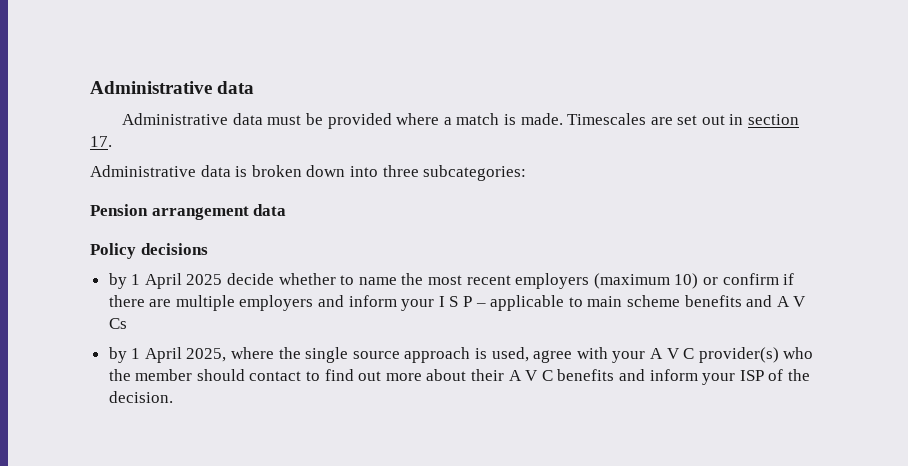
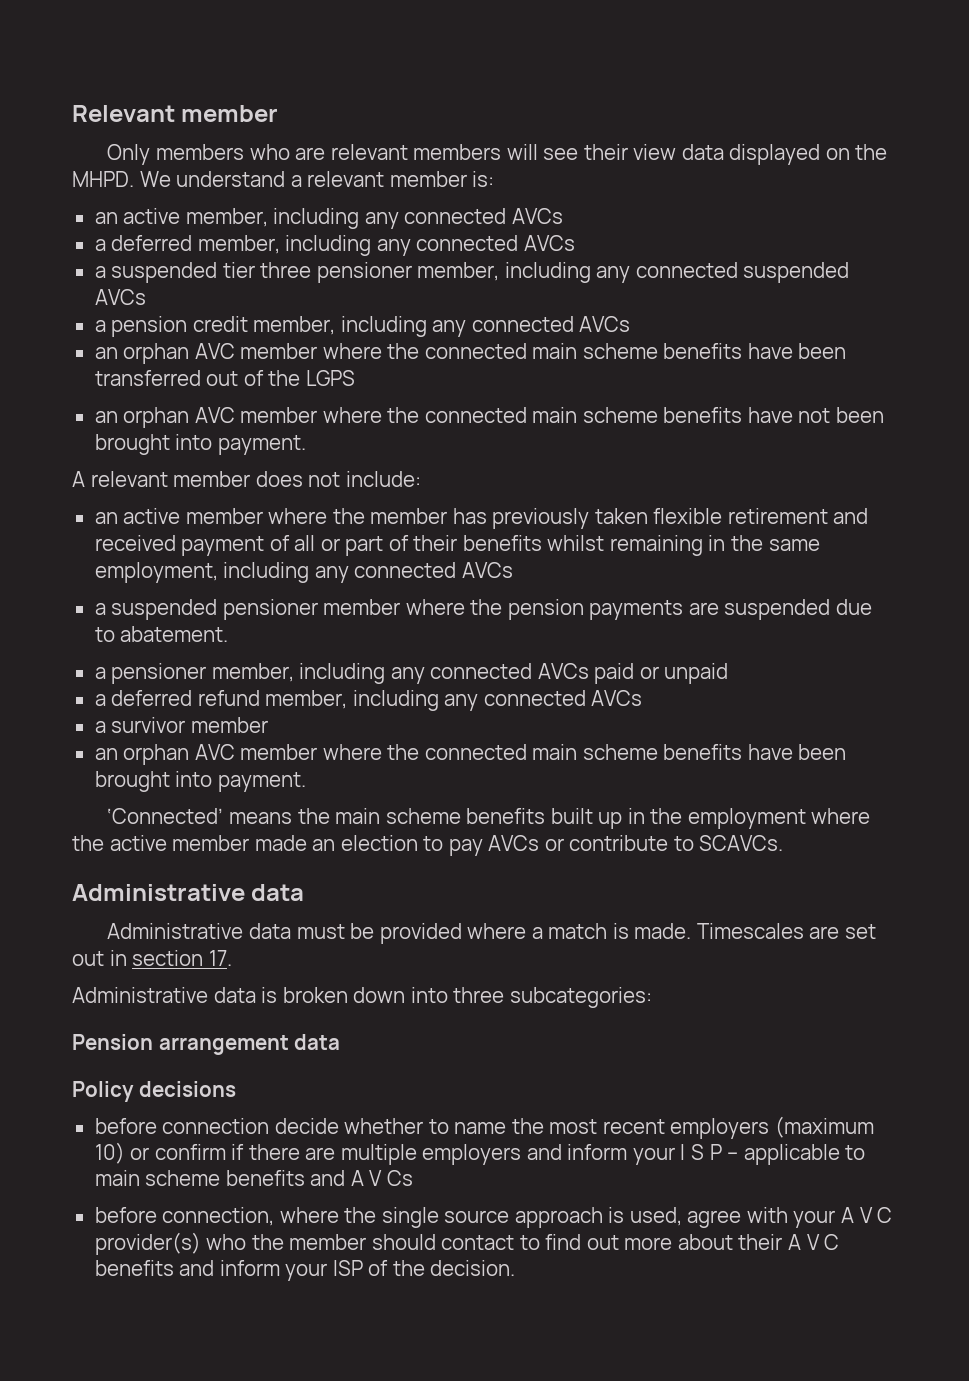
+ Relevant member
+ Only members who are relevant members will see their view data displayed on the MHPD. We understand a relevant member is:
+ an active member, including any connected AVCs
+ a deferred member, including any connected AVCs
+ a suspended tier three pensioner member, including any connected suspended AVCs
+ a pension credit member, including any connected AVCs
+ an orphan AVC member where the connected main scheme benefits have been transferred out of the LGPS
+ an orphan AVC member where the connected main scheme benefits have not been brought into payment.
+ A relevant member does not include:
+ an active member where the member has previously taken flexible retirement and received payment of all or part of their benefits whilst remaining in the same employment, including any connected AVCs
+ a suspended pensioner member where the pension payments are suspended due to abatement.
+ a pensioner member, including any connected AVCs paid or unpaid
+ a deferred refund member, including any connected AVCs
+ a survivor member
+ an orphan AVC member where the connected main scheme benefits have been brought into payment.
+ ‘Connected’ means the main scheme benefits built up in the employment where the active member made an election to pay AVCs or contribute to SCAVCs.
- by 1 April 2025 decide whether to name the most recent employers (maximum 10) or confirm if there are multiple employers and inform your I S P – applicable to main scheme benefits and A V Cs
+ before connection decide whether to name the most recent employers (maximum 10) or confirm if there are multiple employers and inform your I S P – applicable to main scheme benefits and A V Cs
- by 1 April 2025, where the single source approach is used, agree with your A V C provider(s) who the member should contact to find out more about their A V C benefits and inform your ISP of the decision.
+ before connection, where the single source approach is used, agree with your A V C provider(s) who the member should contact to find out more about their A V C benefits and inform your ISP of the decision.

